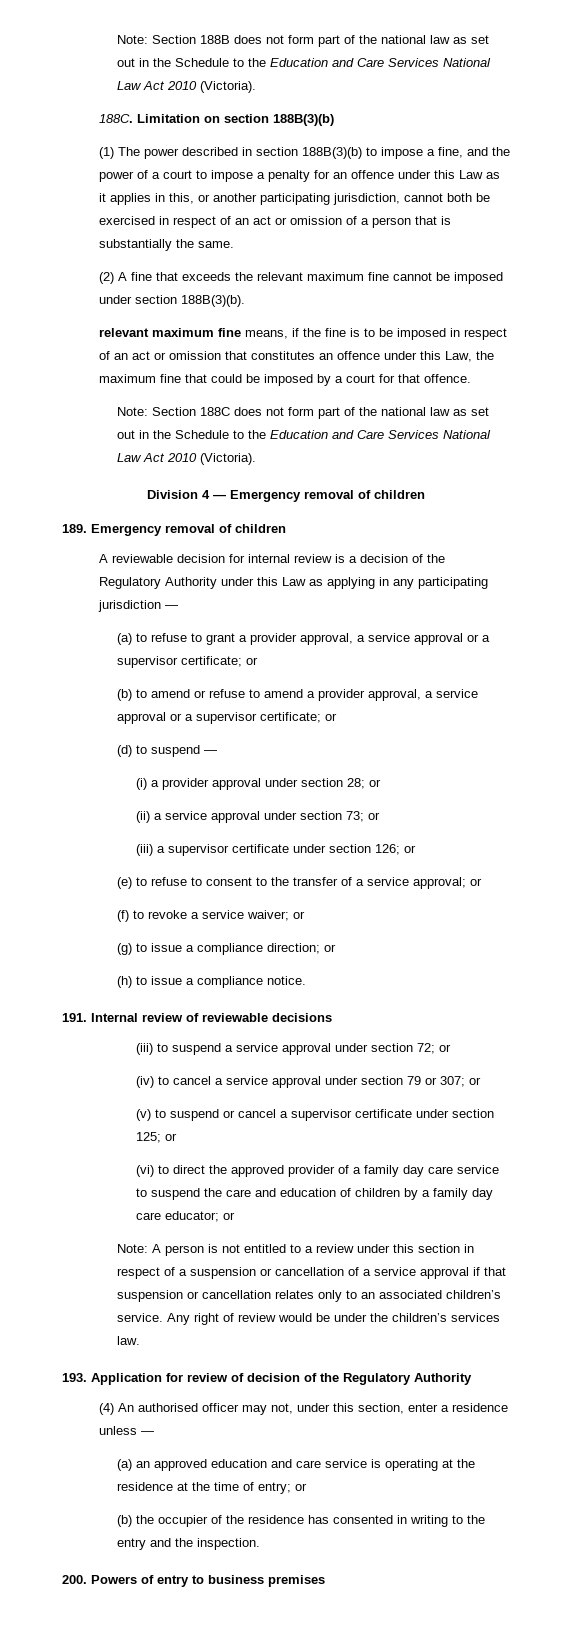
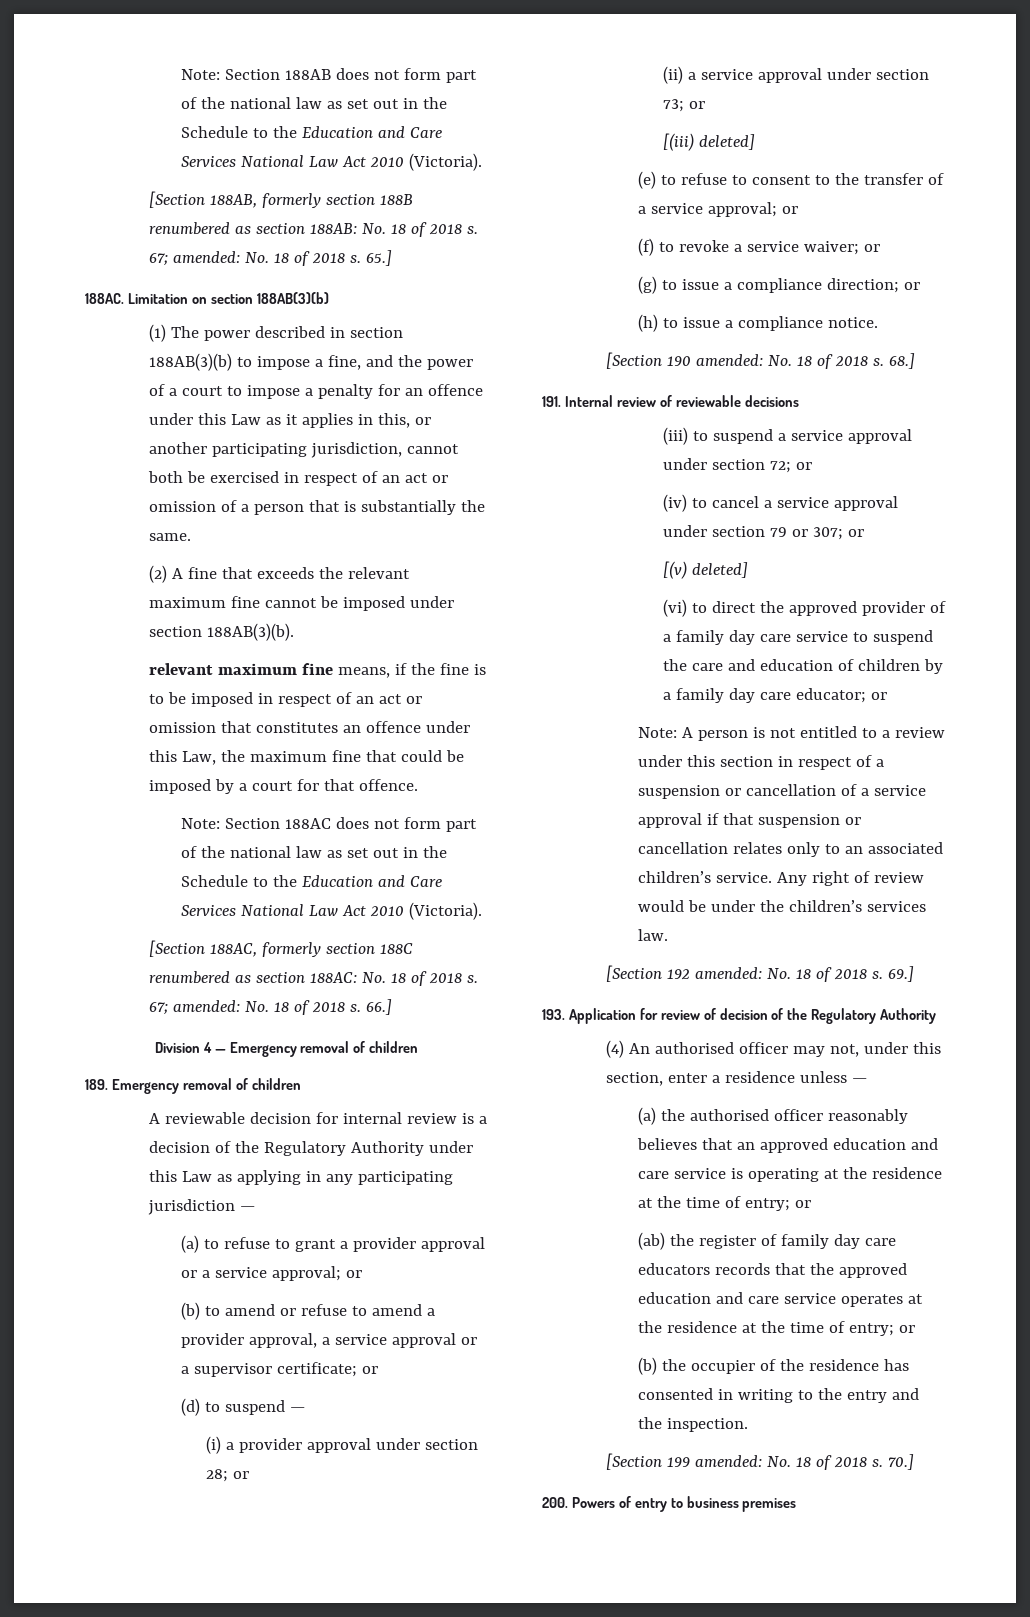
- Note: Section 188B does not form part of the national law as set out in the Schedule to the Education and Care Services National Law Act 2010 (Victoria).
+ Note: Section 188AB does not form part of the national law as set out in the Schedule to the Education and Care Services National Law Act 2010 (Victoria).
- 188C.
+ [Section 188AB, formerly section 188B renumbered as section 188AB: No. 18 of 2018 s. 67; amended: No. 18 of 2018 s. 65.]
+ 188AC.
- Limitation on section 188B(3)(b)
+ Limitation on section 188AB(3)(b)
- (1) The power described in section 188B(3)(b) to impose a fine, and the power of a court to impose a penalty for an offence under this Law as it applies in this, or another participating jurisdiction, cannot both be exercised in respect of an act or omission of a person that is substantially the same.
+ (1) The power described in section 188AB(3)(b) to impose a fine, and the power of a court to impose a penalty for an offence under this Law as it applies in this, or another participating jurisdiction, cannot both be exercised in respect of an act or omission of a person that is substantially the same.
- (2) A fine that exceeds the relevant maximum fine cannot be imposed under section 188B(3)(b).
+ (2) A fine that exceeds the relevant maximum fine cannot be imposed under section 188AB(3)(b).
- Note: Section 188C does not form part of the national law as set out in the Schedule to the Education and Care Services National Law Act 2010 (Victoria).
+ Note: Section 188AC does not form part of the national law as set out in the Schedule to the Education and Care Services National Law Act 2010 (Victoria).
+ [Section 188AC, formerly section 188C renumbered as section 188AC: No. 18 of 2018 s. 67; amended: No. 18 of 2018 s. 66.]
- (a) to refuse to grant a provider approval, a service approval or a supervisor certificate; or
+ (a) to refuse to grant a provider approval or a service approval; or
- (iii) a supervisor certificate under section 126; or
+ [(iii) deleted]
+ [Section 190 amended: No. 18 of 2018 s. 68.]
- (v) to suspend or cancel a supervisor certificate under section 125; or
+ [(v) deleted]
+ [Section 192 amended: No. 18 of 2018 s. 69.]
- (a) an approved education and care service is operating at the residence at the time of entry; or
+ (a) the authorised officer reasonably believes that an approved education and care service is operating at the residence at the time of entry; or
+ (ab) the register of family day care educators records that the approved education and care service operates at the residence at the time of entry; or
+ [Section 199 amended: No. 18 of 2018 s. 70.]

